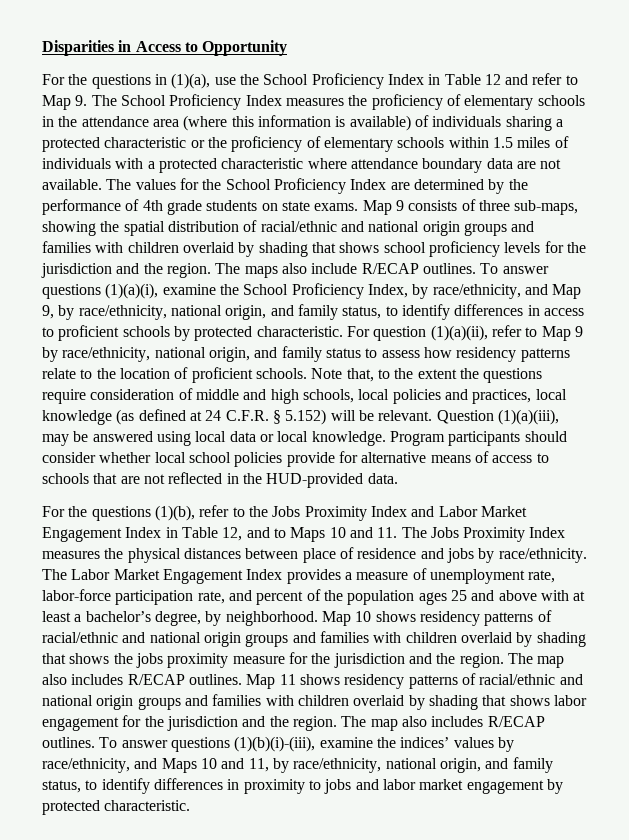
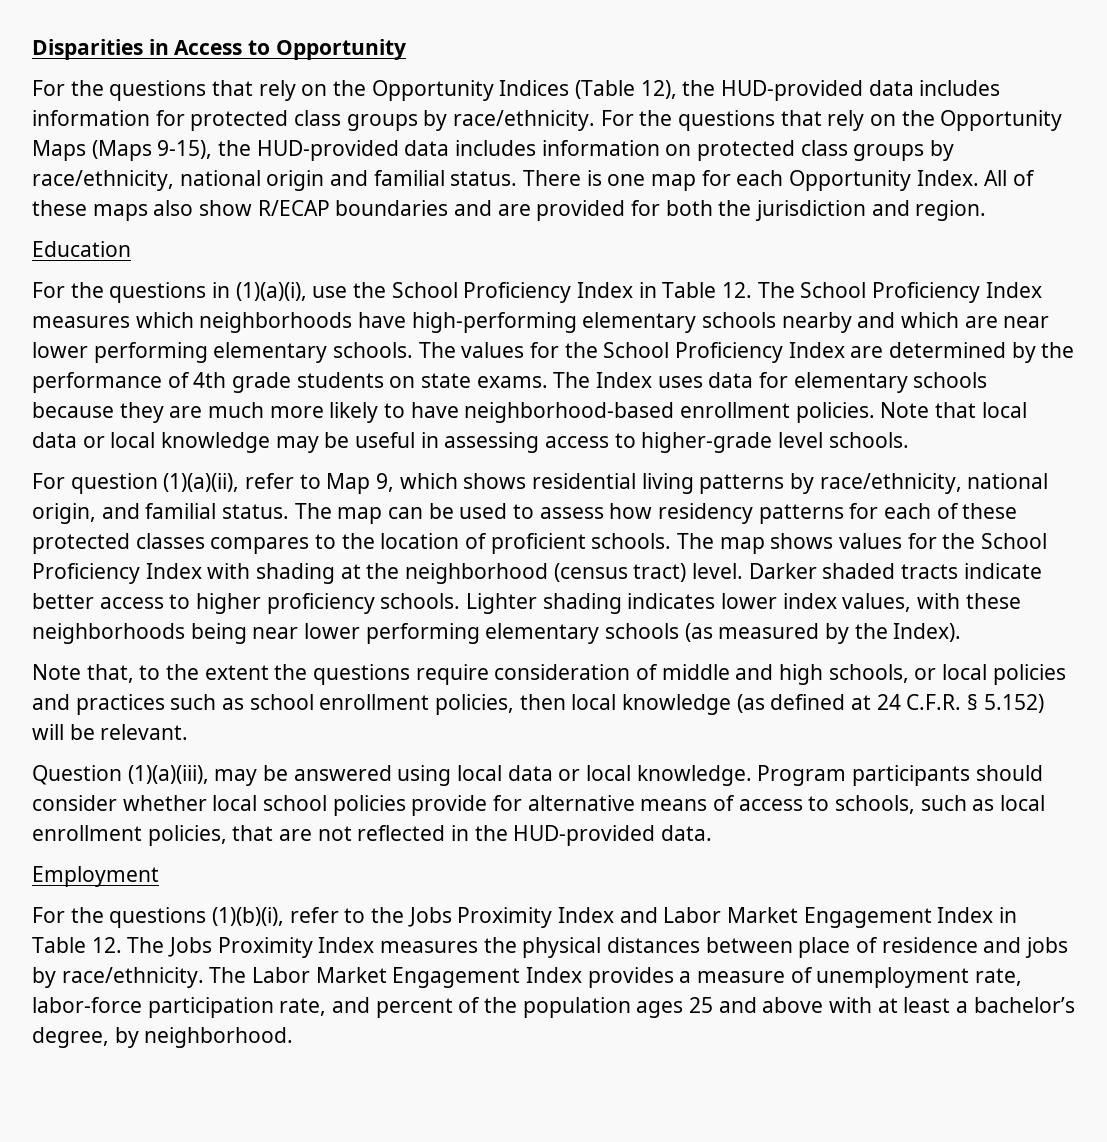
+ For the questions that rely on the Opportunity Indices (Table 12), the HUD-provided data includes information for protected class groups by race/ethnicity. For the questions that rely on the Opportunity Maps (Maps 9-15), the HUD-provided data includes information on protected class groups by race/ethnicity, national origin and familial status. There is one map for each Opportunity Index. All of these maps also show R/ECAP boundaries and are provided for both the jurisdiction and region.
+ Education
- For the questions in (1)(a), use the School Proficiency Index in Table 12 and refer to Map 9. The School Proficiency Index measures the proficiency of elementary schools in the attendance area (where this information is available) of individuals sharing a protected characteristic or the proficiency of elementary schools within 1.5 miles of individuals with a protected characteristic where attendance boundary data are not available.
+ For the questions in (1)(a)(i), use the School Proficiency Index in Table 12. The School Proficiency Index measures which neighborhoods have high-performing elementary schools nearby and which are near lower performing elementary schools.
- Map 9 consists of three sub-maps, showing the spatial distribution of racial/ethnic and national origin groups and families with children overlaid by shading that shows school proficiency levels for the jurisdiction and the region. The maps also include R/ECAP outlines. To answer questions (1)(a)(i), examine the School Proficiency Index, by race/ethnicity, and Map 9, by race/ethnicity, national origin, and family status, to identify differences in access to proficient schools by protected characteristic. For question (1)(a)(ii), refer to Map 9 by race/ethnicity, national origin, and family status to assess how residency patterns relate to the location of proficient schools. Note that, to the extent the questions require consideration of middle and high schools, local policies and practices, local knowledge (as defined at 24 C.F.R. § 5.152) will be relevant. Question (1)(a)(iii), may be answered using local data or local knowledge.
+ The Index uses data for elementary schools because they are much more likely to have neighborhood-based enrollment policies. Note that local data or local knowledge may be useful in assessing access to higher-grade level schools.
+ For question (1)(a)(ii), refer to Map 9, which shows residential living patterns by race/ethnicity, national origin, and familial status. The map can be used to assess how residency patterns for each of these protected classes compares to the location of proficient schools. The map shows values for the School Proficiency Index with shading at the neighborhood (census tract) level. Darker shaded tracts indicate better access to higher proficiency schools. Lighter shading indicates lower index values, with these neighborhoods being near lower performing elementary schools (as measured by the Index).
+ Note that, to the extent the questions require consideration of middle and high schools, or local policies and practices such as school enrollment policies, then local knowledge (as defined at 24 C.F.R. § 5.152) will be relevant.
+ Question (1)(a)(iii), may be answered using local data or local knowledge.
- Program participants should consider whether local school policies provide for alternative means of access to schools that are not reflected in the HUD-provided data.
+ Program participants should consider whether local school policies provide for alternative means of access to schools, such as local enrollment policies, that are not reflected in the HUD-provided data.
- For the questions (1)(b), refer to the Jobs Proximity Index and Labor Market Engagement Index in Table 12, and to Maps 10 and 11. The Jobs Proximity Index measures the physical distances between place of residence and jobs by race/ethnicity.
+ Employment
+ For the questions (1)(b)(i), refer to the Jobs Proximity Index and Labor Market Engagement Index in Table 12. The Jobs Proximity Index measures the physical distances between place of residence and jobs by race/ethnicity.
- Map 10 shows residency patterns of racial/ethnic and national origin groups and families with children overlaid by shading that shows the jobs proximity measure for the jurisdiction and the region. The map also includes R/ECAP outlines. Map 11 shows residency patterns of racial/ethnic and national origin groups and families with children overlaid by shading that shows labor engagement for the jurisdiction and the region. The map also includes R/ECAP outlines. To answer questions (1)(b)(i)-(iii), examine the indices’ values by race/ethnicity, and Maps 10 and 11, by race/ethnicity, national origin, and family status, to identify differences in proximity to jobs and labor market engagement by protected characteristic.

